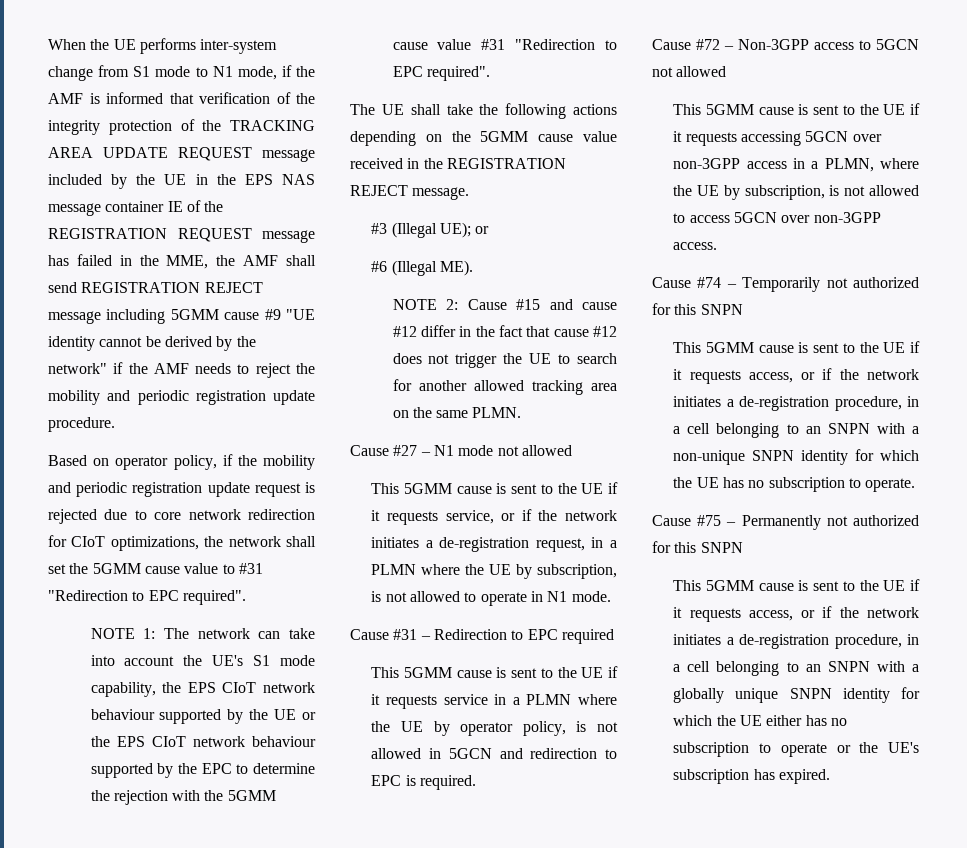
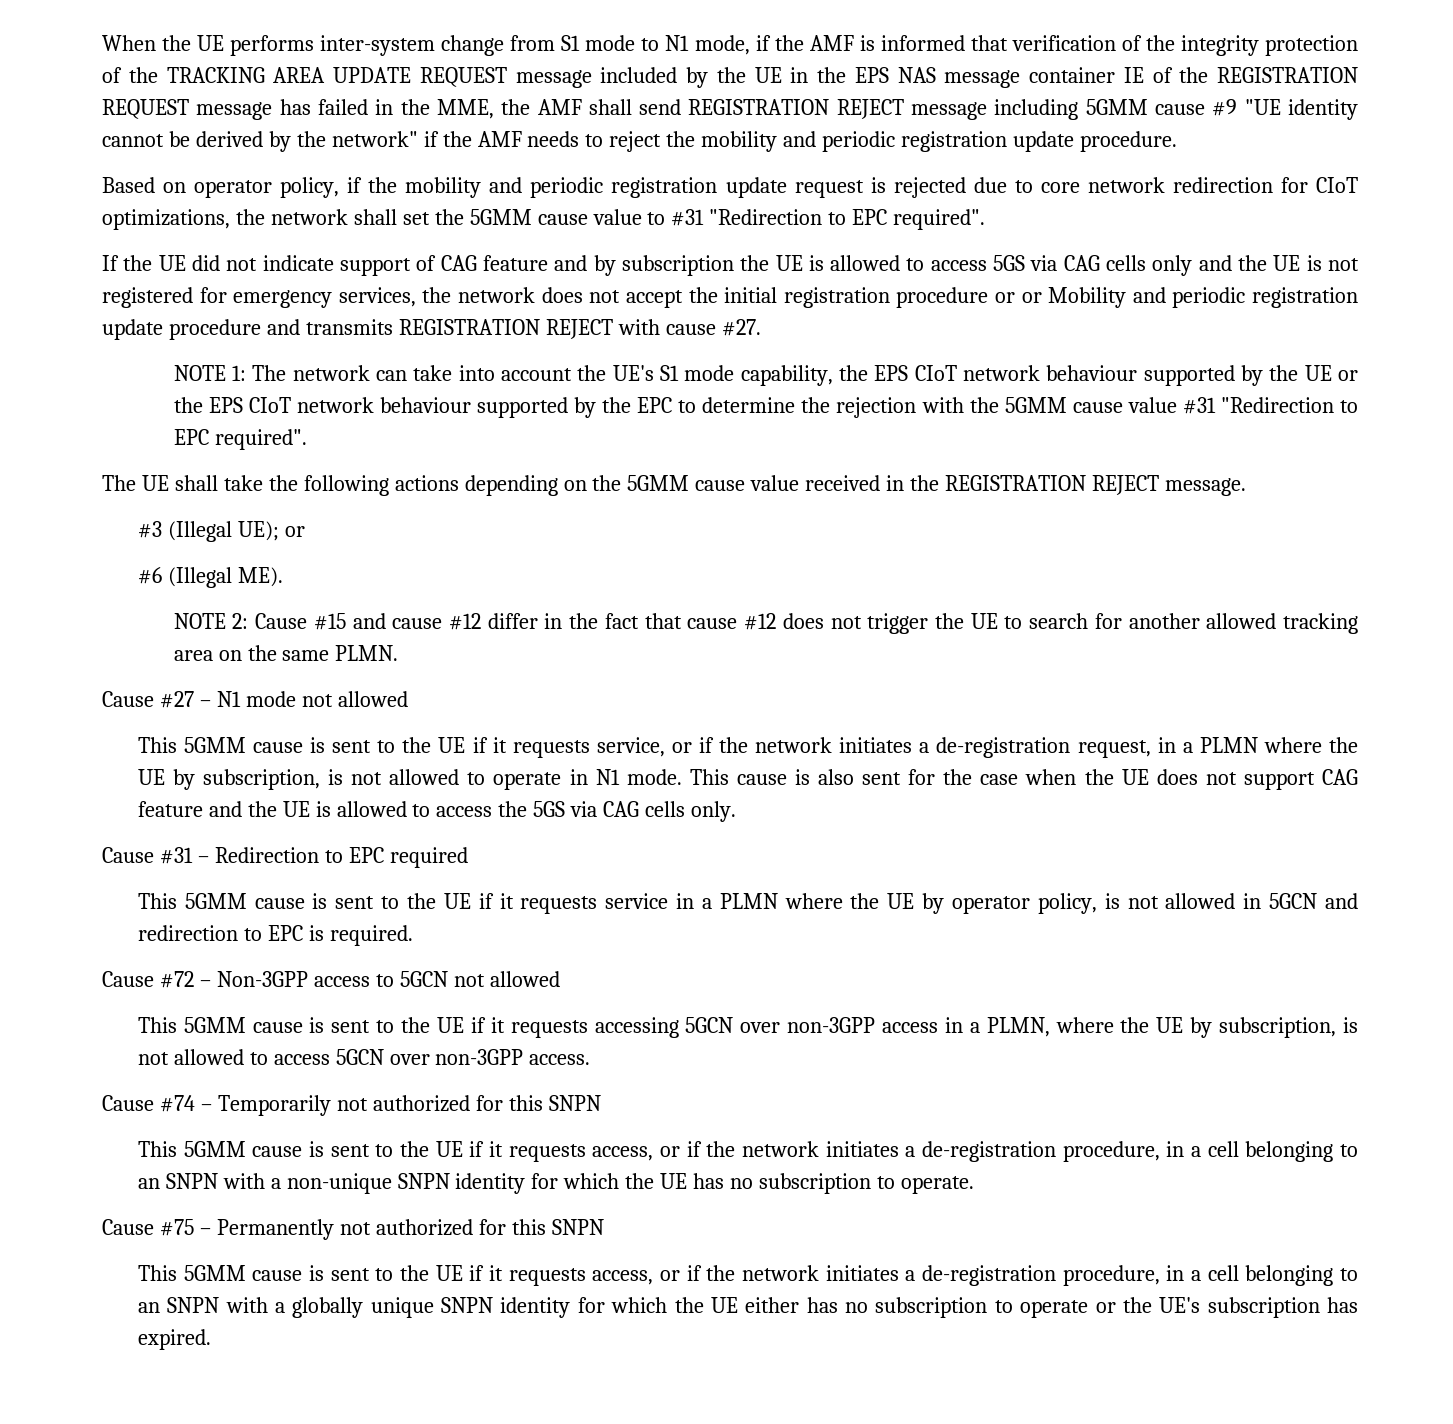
+ If the UE did not indicate support of CAG feature and by subscription the UE is allowed to access 5GS via CAG cells only and the UE is not registered for emergency services, the network does not accept the initial registration procedure or or Mobility and periodic registration update procedure and transmits REGISTRATION REJECT with cause #27.
+ This cause is also sent for the case when the UE does not support CAG feature and the UE is allowed to access the 5GS via CAG cells only.

